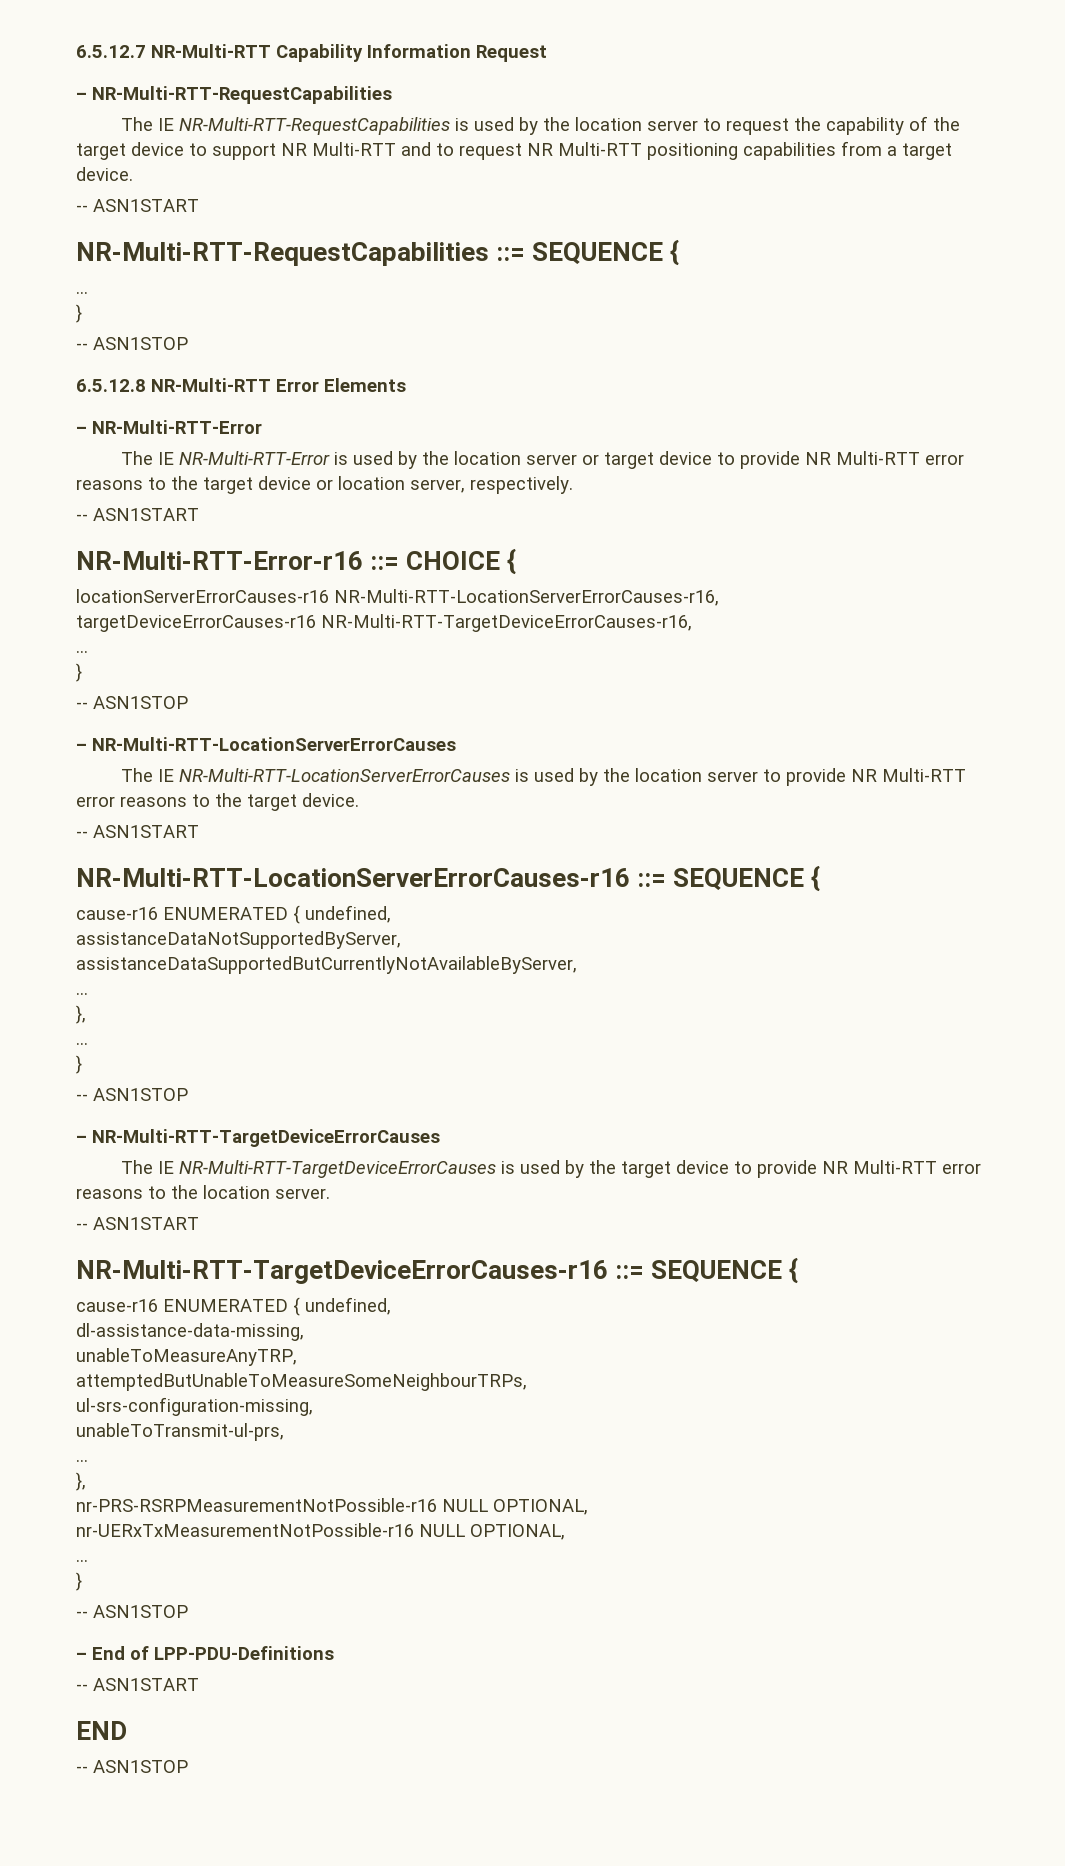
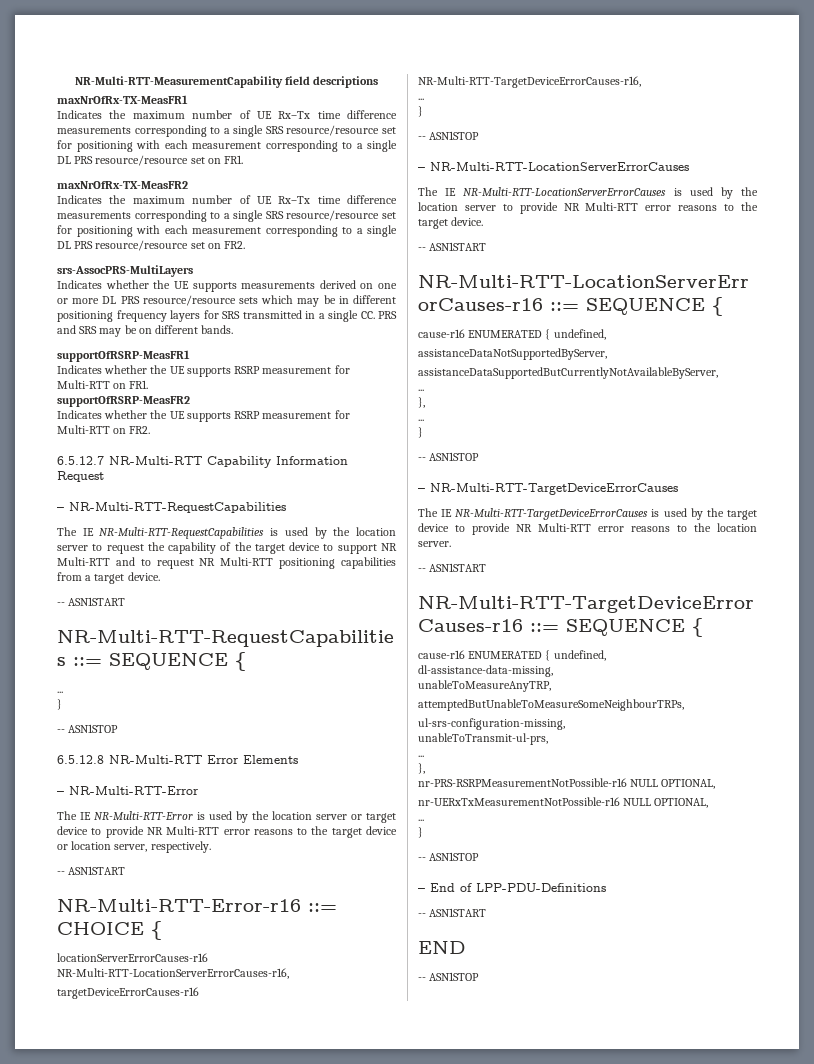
+ NR-Multi-RTT-MeasurementCapability field descriptions
+ maxNrOfRx-TX-MeasFR1
+ Indicates the maximum number of UE Rx–Tx time difference measurements corresponding to a single SRS resource/resource set for positioning with each measurement corresponding to a single DL PRS resource/resource set on FR1.
+ maxNrOfRx-TX-MeasFR2
+ Indicates the maximum number of UE Rx–Tx time difference measurements corresponding to a single SRS resource/resource set for positioning with each measurement corresponding to a single DL PRS resource/resource set on FR2.
+ srs-AssocPRS-MultiLayers
+ Indicates whether the UE supports measurements derived on one or more DL PRS resource/resource sets which may be in different positioning frequency layers for SRS transmitted in a single CC. PRS and SRS may be on different bands.
+ supportOfRSRP-MeasFR1
+ Indicates whether the UE supports RSRP measurement for Multi-RTT on FR1.
+ supportOfRSRP-MeasFR2
+ Indicates whether the UE supports RSRP measurement for Multi-RTT on FR2.

